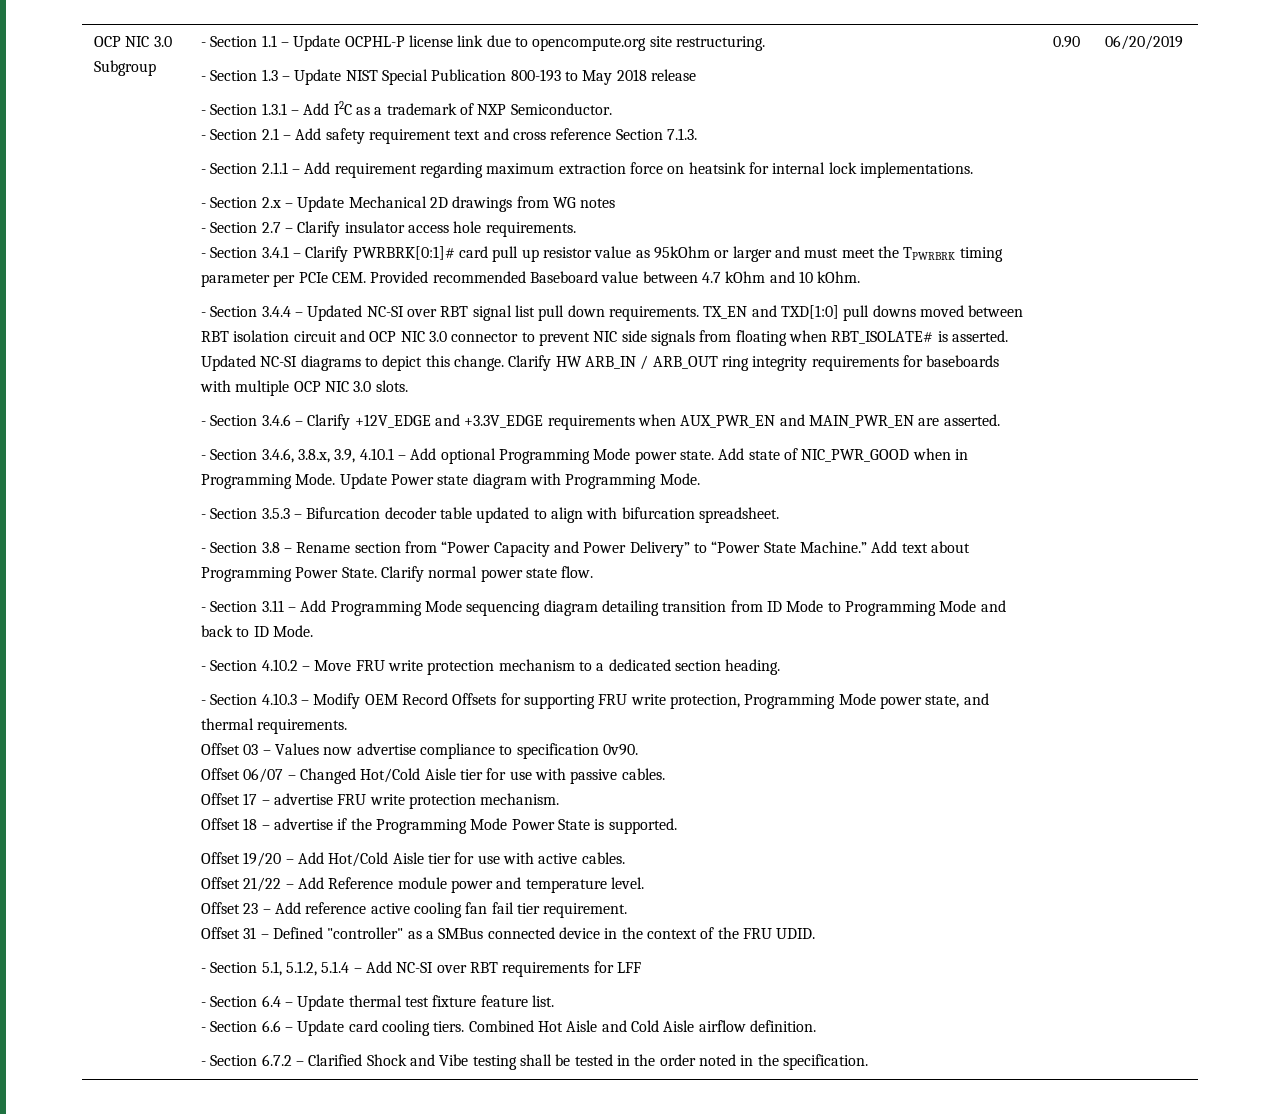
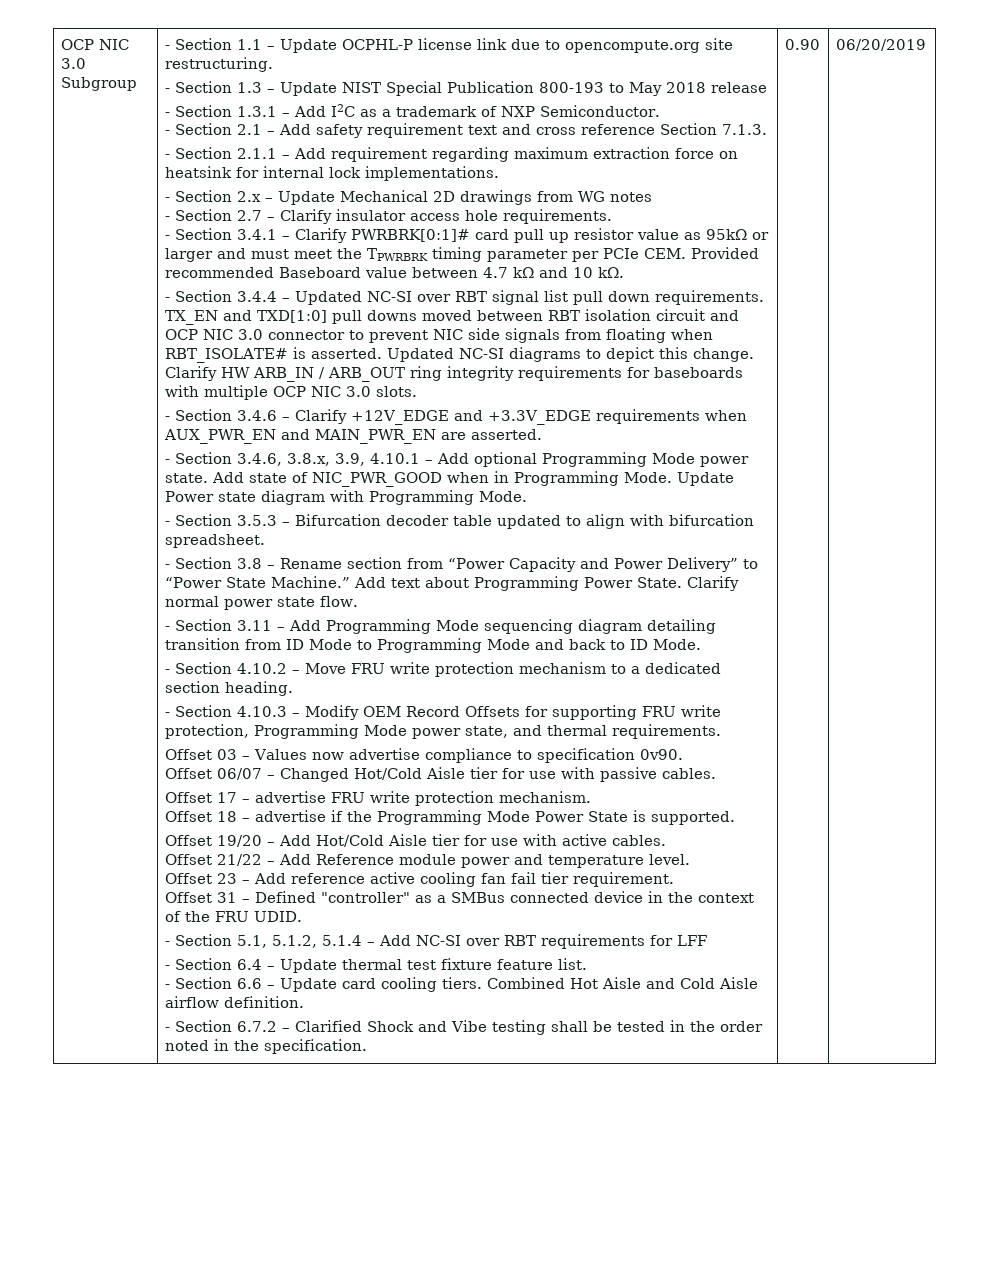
- - Section 3.4.1 – Clarify PWRBRK[0:1]# card pull up resistor value as 95kOhm or larger and must meet the TPWRBRK timing parameter per PCIe CEM. Provided recommended Baseboard value between 4.7 kOhm and 10 kOhm.
+ - Section 3.4.1 – Clarify PWRBRK[0:1]# card pull up resistor value as 95kΩ or larger and must meet the TPWRBRK timing parameter per PCIe CEM. Provided recommended Baseboard value between 4.7 kΩ and 10 kΩ.

